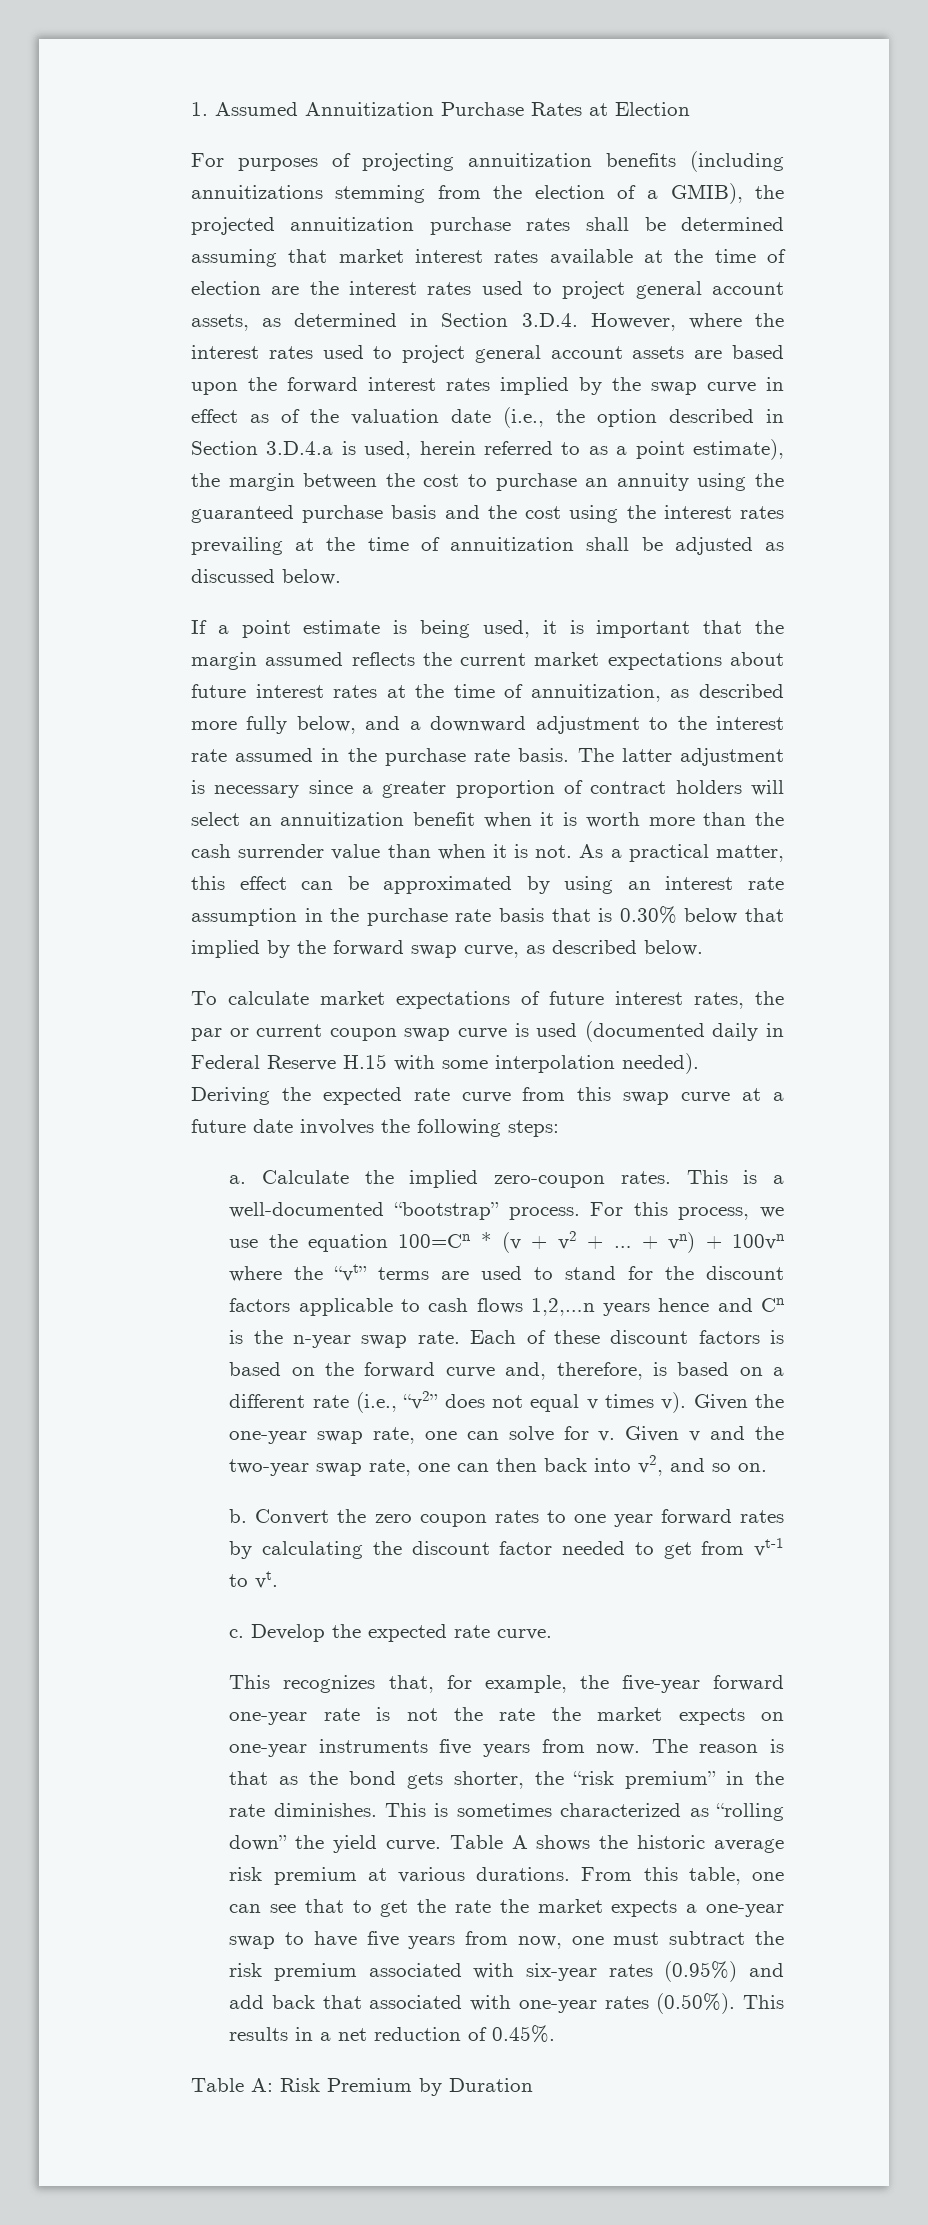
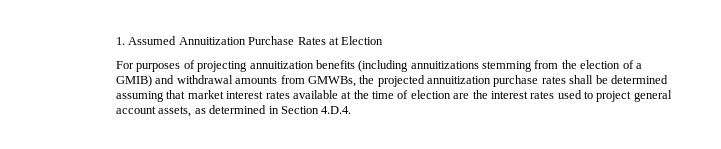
- For purposes of projecting annuitization benefits (including annuitizations stemming from the election of a GMIB), the projected annuitization purchase rates shall be determined assuming that market interest rates available at the time of election are the interest rates used to project general account assets, as determined in Section 3.D.4. However, where the interest rates used to project general account assets are based upon the forward interest rates implied by the swap curve in effect as of the valuation date (i.e., the option described in Section 3.D.4.a is used, herein referred to as a point estimate), the margin between the cost to purchase an annuity using the guaranteed purchase basis and the cost using the interest rates prevailing at the time of annuitization shall be adjusted as discussed below.
- If a point estimate is being used, it is important that the margin assumed reflects the current market expectations about future interest rates at the time of annuitization, as described more fully below, and a downward adjustment to the interest rate assumed in the purchase rate basis. The latter adjustment is necessary since a greater proportion of contract holders will select an annuitization benefit when it is worth more than the cash surrender value than when it is not. As a practical matter, this effect can be approximated by using an interest rate assumption in the purchase rate basis that is 0.30% below that implied by the forward swap curve, as described below.
- To calculate market expectations of future interest rates, the par or current coupon swap curve is used (documented daily in Federal Reserve H.15 with some interpolation needed). Deriving the expected rate curve from this swap curve at a future date involves the following steps:
- a. Calculate the implied zero-coupon rates. This is a well-documented “bootstrap” process. For this process, we use the equation 100=Cn * (v + v2 + … + vn) + 100vn where the “vt” terms are used to stand for the discount factors applicable to cash flows 1,2,…n years hence and Cn is the n-year swap rate. Each of these discount factors is based on the forward curve and, therefore, is based on a different rate (i.e., “v2” does not equal v times v). Given the one-year swap rate, one can solve for v. Given v and the two-year swap rate, one can then back into v2, and so on.
- b. Convert the zero coupon rates to one year forward rates by calculating the discount factor needed to get from vt-1 to vt.
- c. Develop the expected rate curve.
- This recognizes that, for example, the five-year forward one-year rate is not the rate the market expects on one-year instruments five years from now. The reason is that as the bond gets shorter, the “risk premium” in the rate diminishes. This is sometimes characterized as “rolling down” the yield curve. Table A shows the historic average risk premium at various durations. From this table, one can see that to get the rate the market expects a one-year swap to have five years from now, one must subtract the risk premium associated with six-year rates (0.95%) and add back that associated with one-year rates (0.50%). This results in a net reduction of 0.45%.
- Table A: Risk Premium by Duration
+ For purposes of projecting annuitization benefits (including annuitizations stemming from the election of a GMIB) and withdrawal amounts from GMWBs, the projected annuitization purchase rates shall be determined assuming that market interest rates available at the time of election are the interest rates used to project general account assets, as determined in Section 4.D.4.

